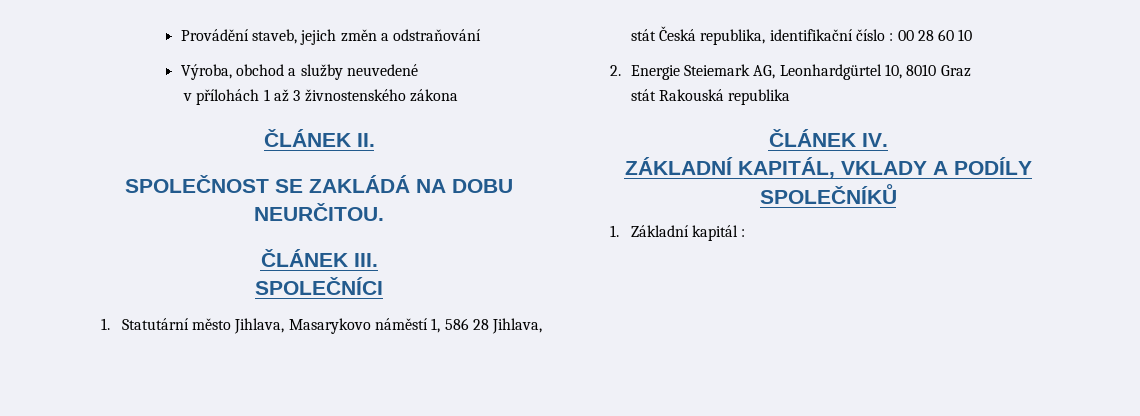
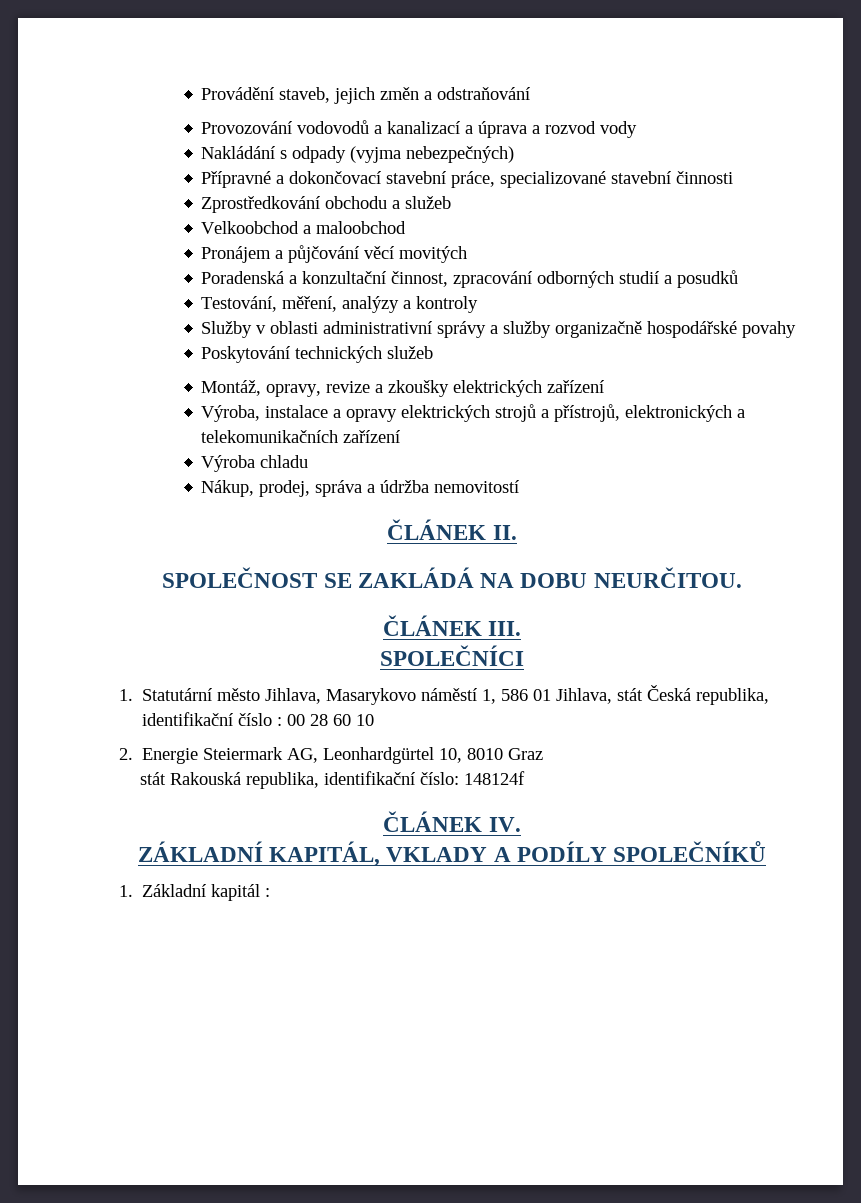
- Výroba, obchod a služby neuvedené
- v přílohách 1 až 3 živnostenského zákona
+ Provozování vodovodů a kanalizací a úprava a rozvod vody
+ Nakládání s odpady (vyjma nebezpečných)
+ Přípravné a dokončovací stavební práce, specializované stavební činnosti
+ Zprostředkování obchodu a služeb
+ Velkoobchod a maloobchod
+ Pronájem a půjčování věcí movitých
+ Poradenská a konzultační činnost, zpracování odborných studií a posudků
+ Testování, měření, analýzy a kontroly
+ Služby v oblasti administrativní správy a služby organizačně hospodářské povahy
+ Poskytování technických služeb
+ Montáž, opravy, revize a zkoušky elektrických zařízení
+ Výroba, instalace a opravy elektrických strojů a přístrojů, elektronických a telekomunikačních zařízení
+ Výroba chladu
+ Nákup, prodej, správa a údržba nemovitostí
- 1. Statutární město Jihlava, Masarykovo náměstí 1, 586 28 Jihlava, stát Česká republika, identifikační číslo : 00 28 60 10
+ 1. Statutární město Jihlava, Masarykovo náměstí 1, 586 01 Jihlava, stát Česká republika, identifikační číslo : 00 28 60 10
- 2. Energie Steiemark AG, Leonhardgürtel 10, 8010 Graz
+ 2. Energie Steiermark AG, Leonhardgürtel 10, 8010 Graz
- stát Rakouská republika
+ stát Rakouská republika, identifikační číslo: 148124f

